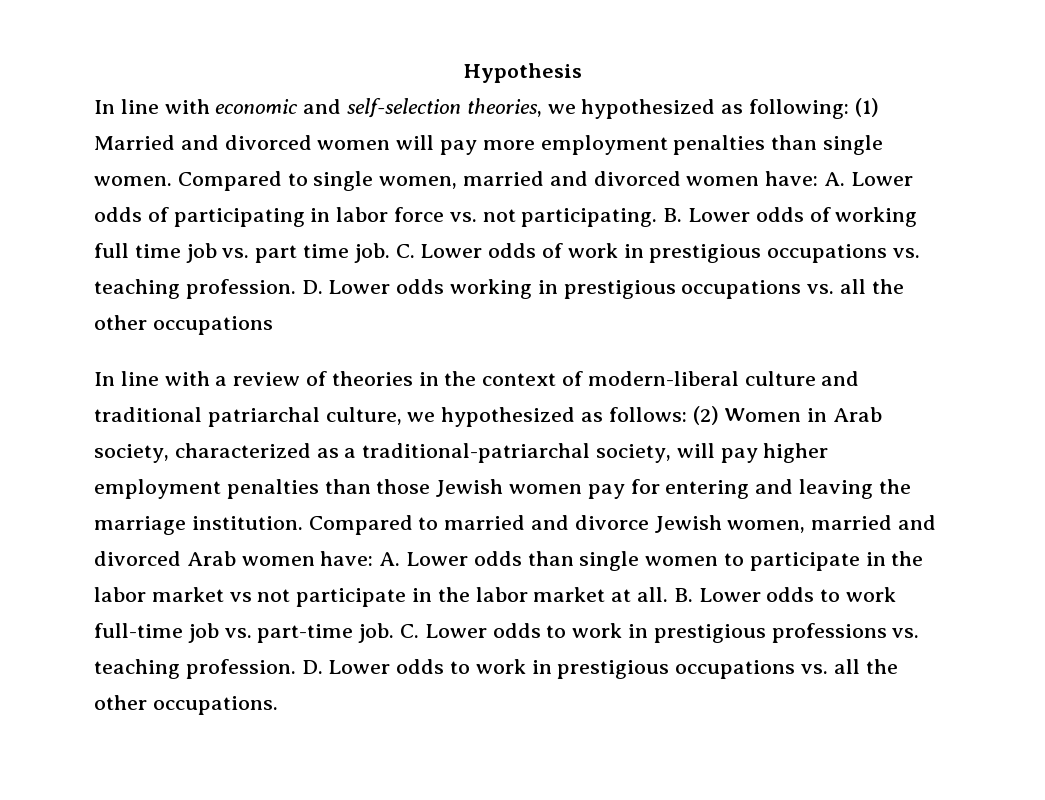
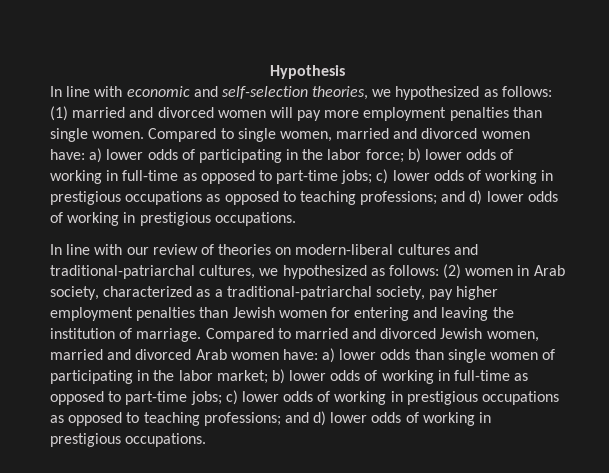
- In line with economic and self-selection theories, we hypothesized as following: (1) Married and divorced women will pay more employment penalties than single women.
+ In line with economic and self-selection theories, we hypothesized as follows: (1) married and divorced women will pay more employment penalties than single women.
- Compared to single women, married and divorced women have: A. Lower odds of participating in labor force vs. not participating. B. Lower odds of working full time job vs. part time job. C. Lower odds of work in prestigious occupations vs. teaching profession. D. Lower odds working in prestigious occupations vs. all the other occupations
- In line with a review of theories in the context of modern-liberal culture and traditional patriarchal culture, we hypothesized as follows: (2) Women in Arab society, characterized as a traditional-patriarchal society, will pay higher employment penalties than those Jewish women pay for entering and leaving the marriage institution.
+ Compared to single women, married and divorced women have: a) lower odds of participating in the labor force; b) lower odds of working in full-time as opposed to part-time jobs; c) lower odds of working in prestigious occupations as opposed to teaching professions; and d) lower odds of working in prestigious occupations.
+ In line with our review of theories on modern-liberal cultures and traditional-patriarchal cultures, we hypothesized as follows: (2) women in Arab society, characterized as a traditional-patriarchal society, pay higher employment penalties than Jewish women for entering and leaving the institution of marriage.
- Compared to married and divorce Jewish women, married and divorced Arab women have: A. Lower odds than single women to participate in the labor market vs not participate in the labor market at all. B. Lower odds to work full-time job vs. part-time job. C. Lower odds to work in prestigious professions vs. teaching profession. D. Lower odds to work in prestigious occupations vs. all the other occupations.
+ Compared to married and divorced Jewish women, married and divorced Arab women have: a) lower odds than single women of participating in the labor market; b) lower odds of working in full-time as opposed to part-time jobs; c) lower odds of working in prestigious occupations as opposed to teaching professions; and d) lower odds of working in prestigious occupations.

